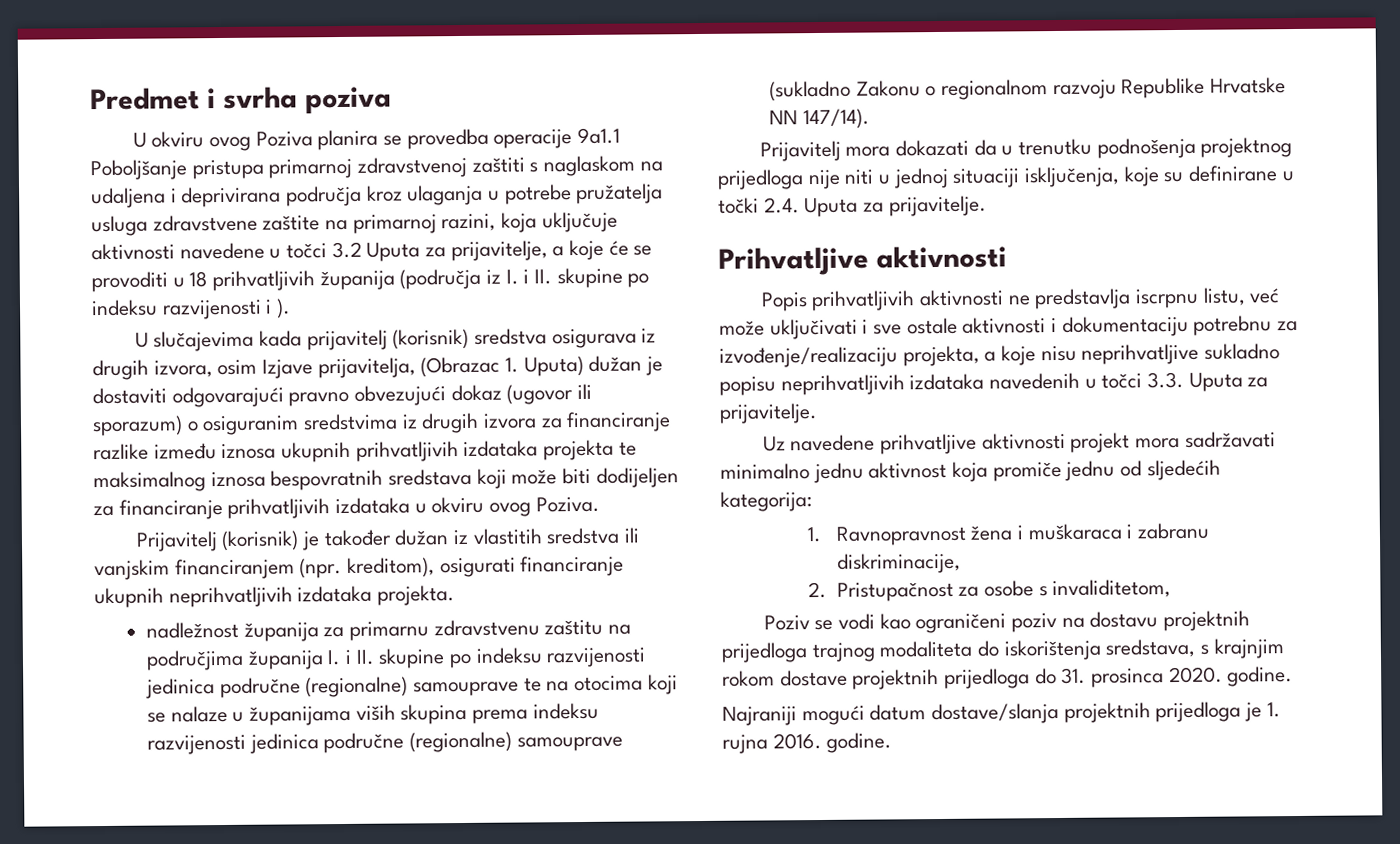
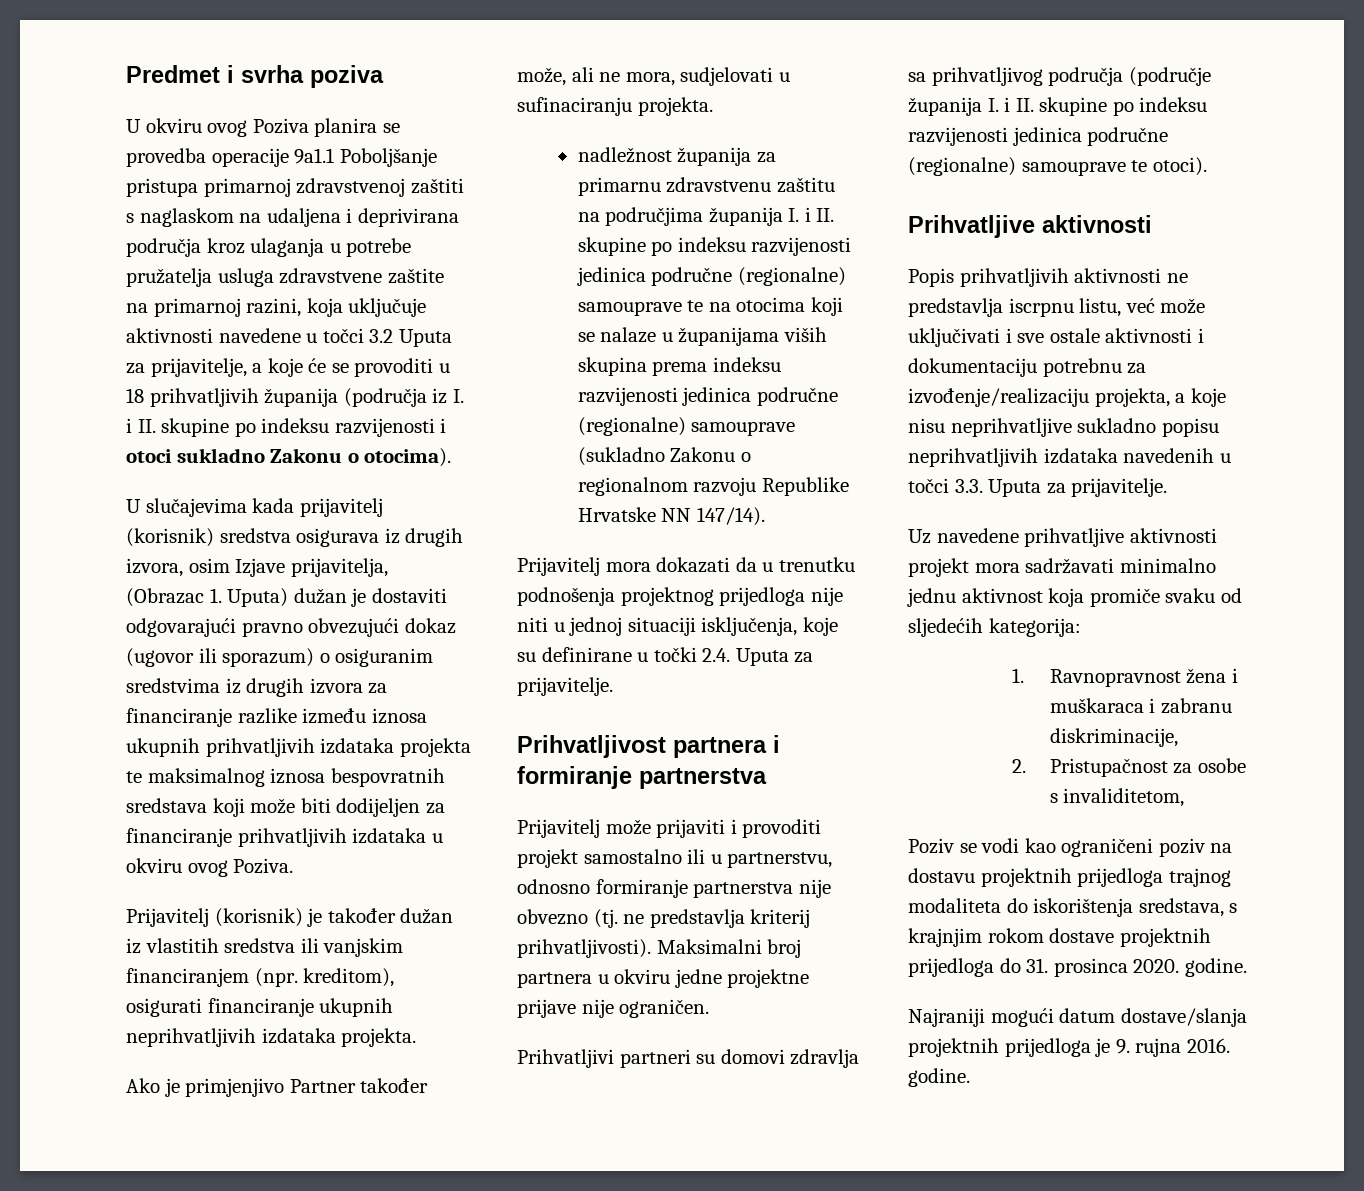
- U okviru ovog Poziva planira se provedba operacije 9a1.1 Poboljšanje pristupa primarnoj zdravstvenoj zaštiti s naglaskom na udaljena i deprivirana područja kroz ulaganja u potrebe pružatelja usluga zdravstvene zaštite na primarnoj razini, koja uključuje aktivnosti navedene u točci 3.2 Uputa za prijavitelje, a koje će se provoditi u 18 prihvatljivih županija (područja iz I. i II. skupine po indeksu razvijenosti i ).
+ U okviru ovog Poziva planira se provedba operacije 9a1.1 Poboljšanje pristupa primarnoj zdravstvenoj zaštiti s naglaskom na udaljena i deprivirana područja kroz ulaganja u potrebe pružatelja usluga zdravstvene zaštite na primarnoj razini, koja uključuje aktivnosti navedene u točci 3.2 Uputa za prijavitelje, a koje će se provoditi u 18 prihvatljivih županija (područja iz I. i II. skupine po indeksu razvijenosti i otoci sukladno Zakonu o otocima).
+ Ako je primjenjivo Partner također može, ali ne mora, sudjelovati u sufinaciranju projekta.
+ Prihvatljivost partnera i formiranje partnerstva
+ Prijavitelj može prijaviti i provoditi projekt samostalno ili u partnerstvu, odnosno formiranje partnerstva nije obvezno (tj. ne predstavlja kriterij prihvatljivosti). Maksimalni broj partnera u okviru jedne projektne prijave nije ograničen.
+ Prihvatljivi partneri su domovi zdravlja sa prihvatljivog područja (područje županija I. i II. skupine po indeksu razvijenosti jedinica područne (regionalne) samouprave te otoci).
- Uz navedene prihvatljive aktivnosti projekt mora sadržavati minimalno jednu aktivnost koja promiče jednu od sljedećih kategorija:
+ Uz navedene prihvatljive aktivnosti projekt mora sadržavati minimalno jednu aktivnost koja promiče svaku od sljedećih kategorija:
- Najraniji mogući datum dostave/slanja projektnih prijedloga je 1. rujna 2016. godine.
+ Najraniji mogući datum dostave/slanja projektnih prijedloga je 9. rujna 2016. godine.

